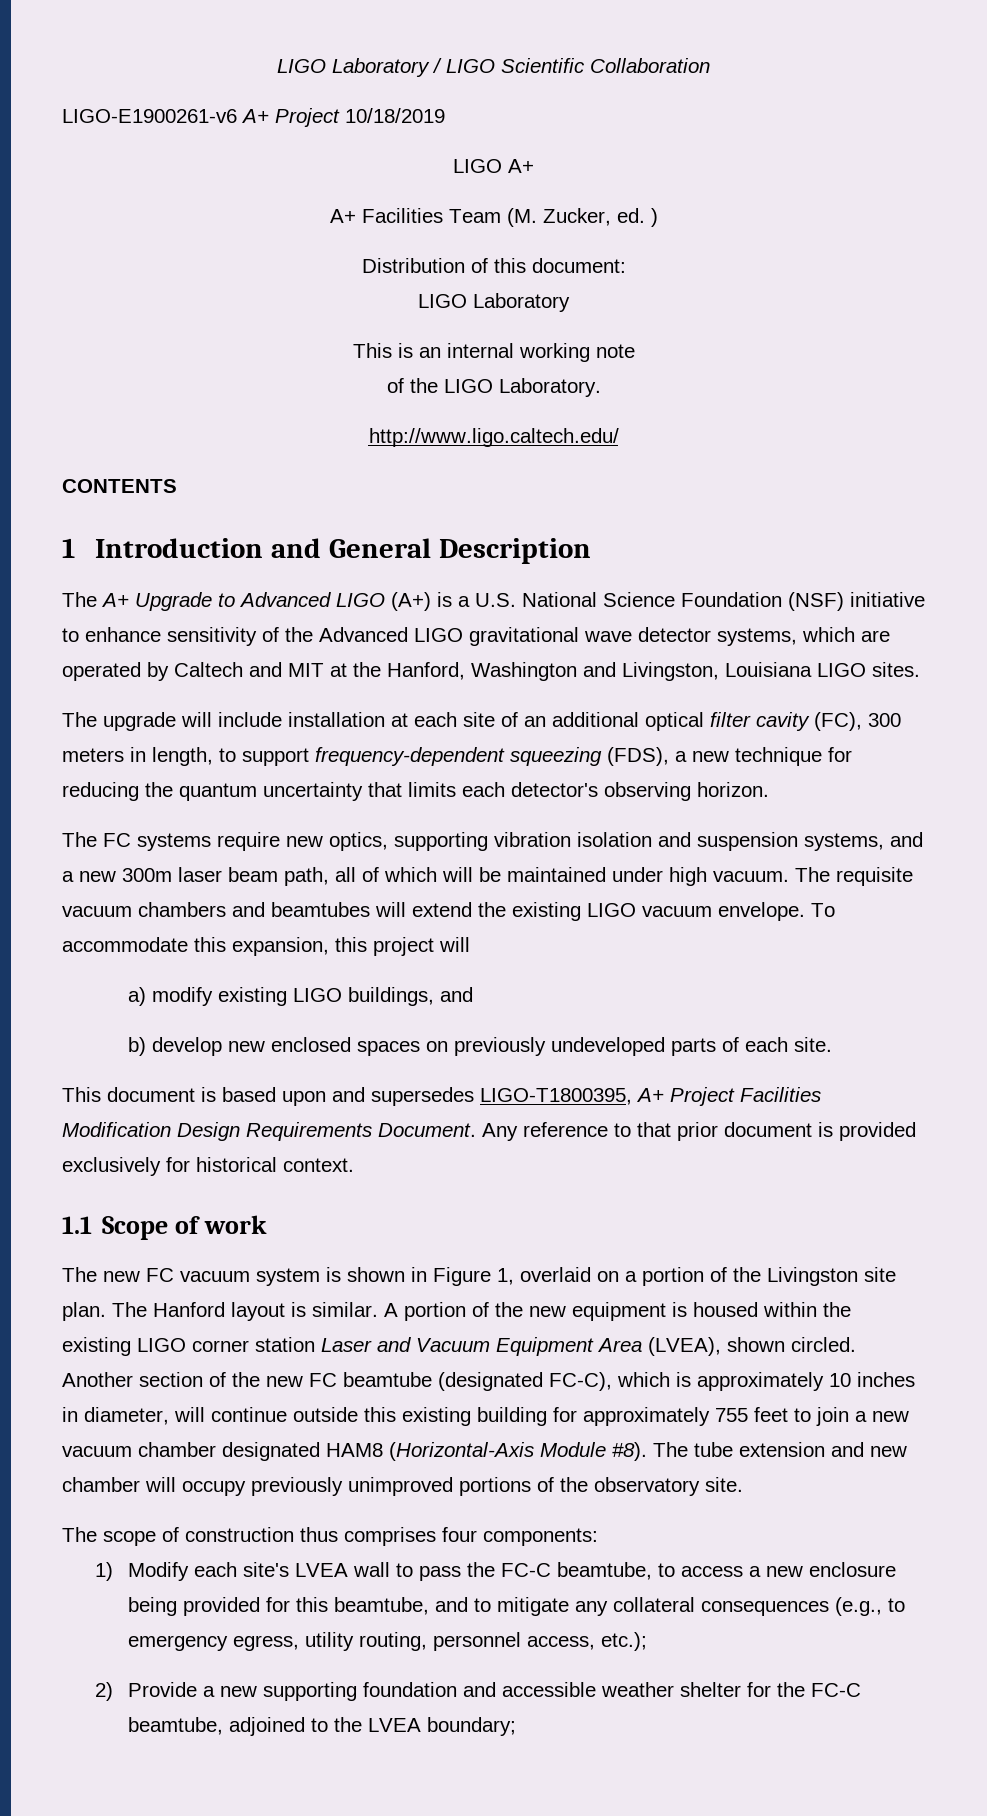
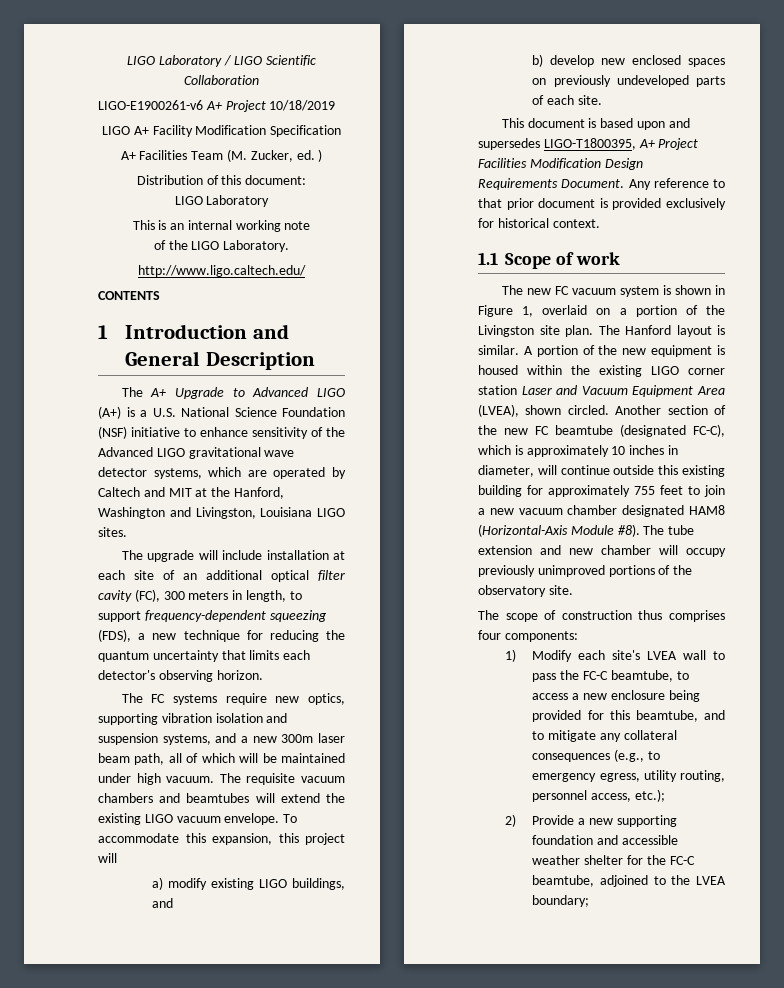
- LIGO A+
+ LIGO A+ Facility Modification Specification

